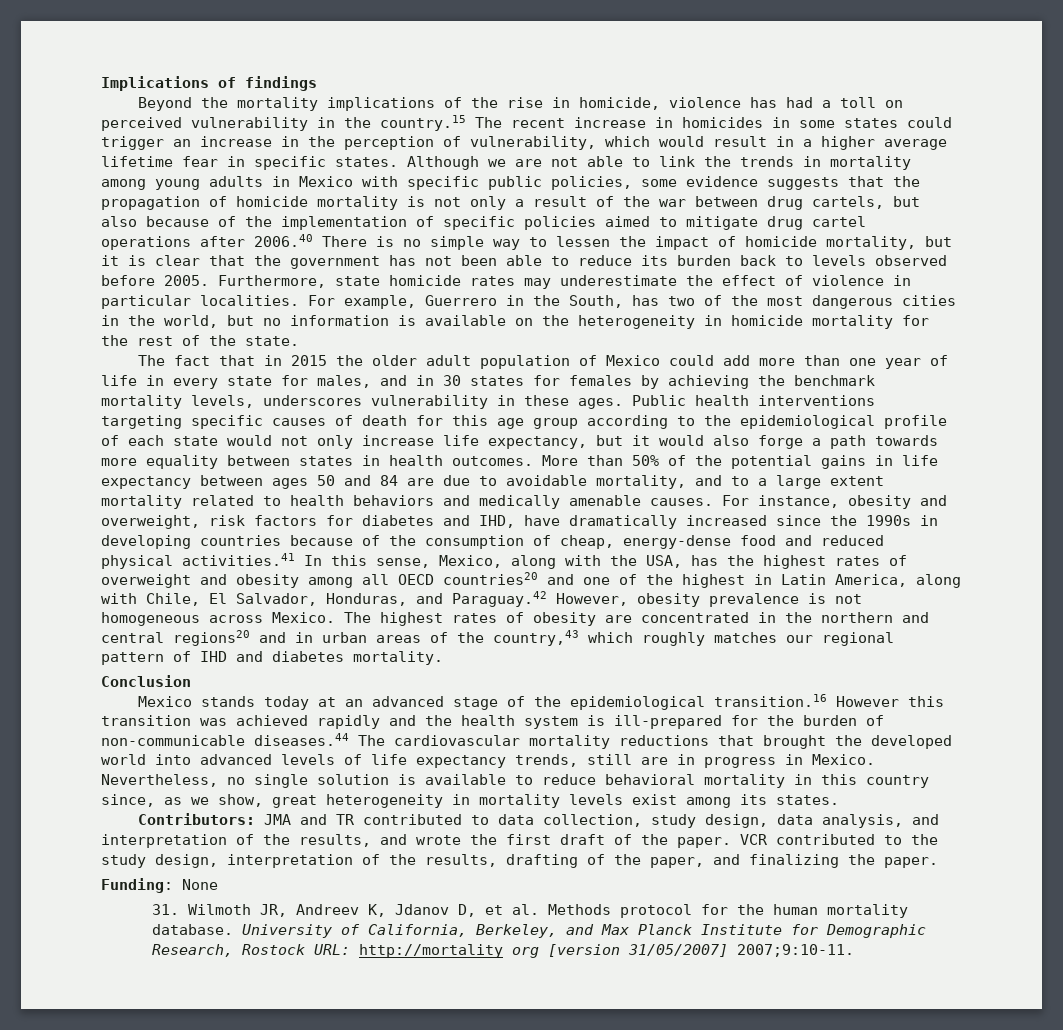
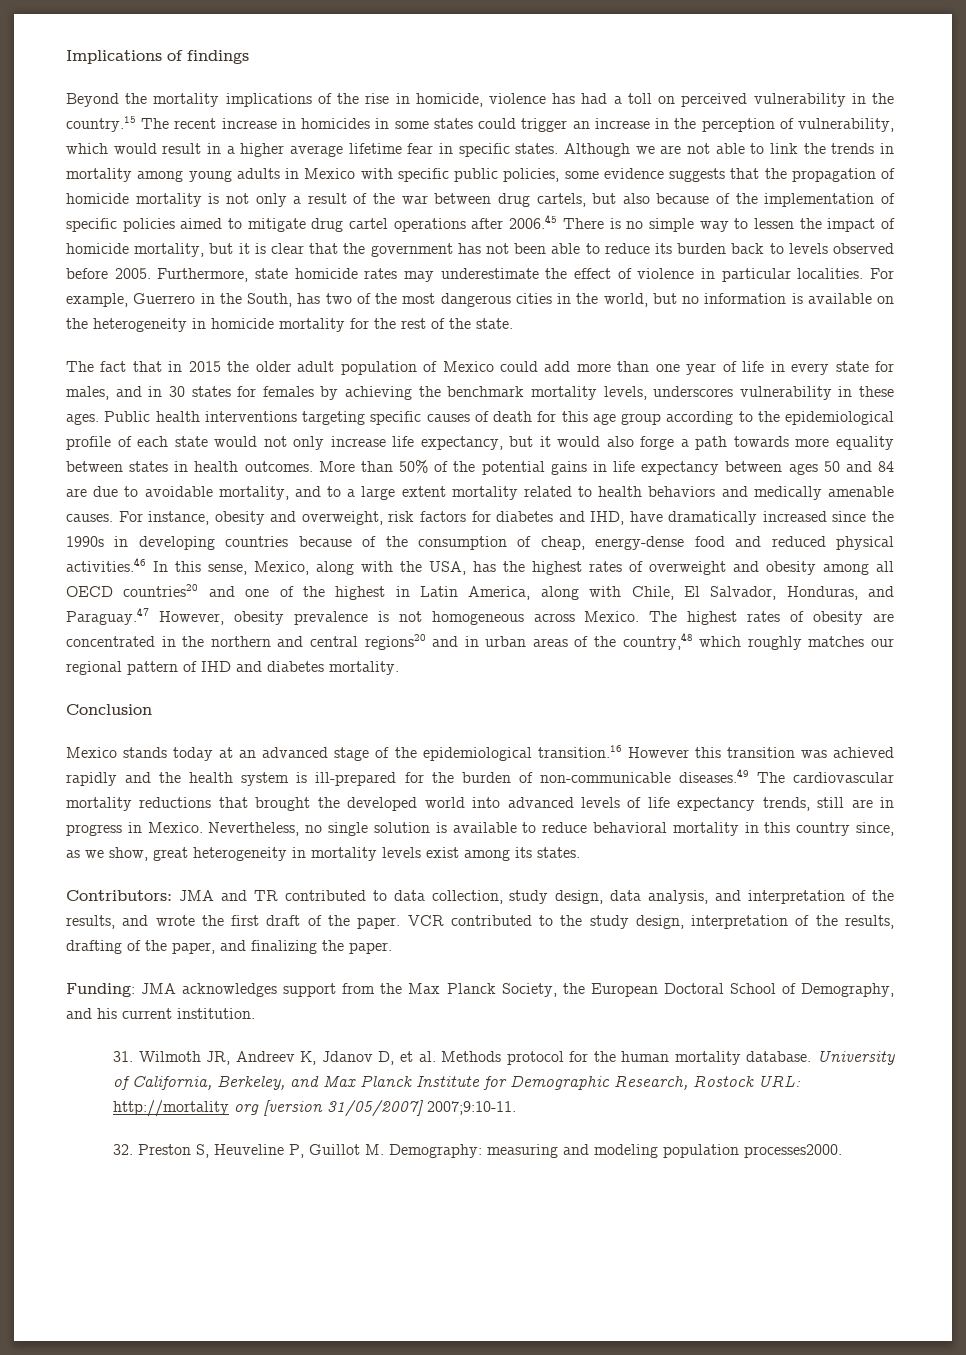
- Although we are not able to link the trends in mortality among young adults in Mexico with specific public policies, some evidence suggests that the propagation of homicide mortality is not only a result of the war between drug cartels, but also because of the implementation of specific policies aimed to mitigate drug cartel operations after 2006.40 There is no simple way to lessen the impact of homicide mortality, but it is clear that the government has not been able to reduce its burden back to levels observed before 2005.
+ Although we are not able to link the trends in mortality among young adults in Mexico with specific public policies, some evidence suggests that the propagation of homicide mortality is not only a result of the war between drug cartels, but also because of the implementation of specific policies aimed to mitigate drug cartel operations after 2006.45 There is no simple way to lessen the impact of homicide mortality, but it is clear that the government has not been able to reduce its burden back to levels observed before 2005.
- For instance, obesity and overweight, risk factors for diabetes and IHD, have dramatically increased since the 1990s in developing countries because of the consumption of cheap, energy-dense food and reduced physical activities.41 In this sense, Mexico, along with the USA, has the highest rates of overweight and obesity among all OECD countries20 and one of the highest in Latin America, along with Chile, El Salvador, Honduras, and Paraguay.42 However, obesity prevalence is not homogeneous across Mexico.
+ For instance, obesity and overweight, risk factors for diabetes and IHD, have dramatically increased since the 1990s in developing countries because of the consumption of cheap, energy-dense food and reduced physical activities.46 In this sense, Mexico, along with the USA, has the highest rates of overweight and obesity among all OECD countries20 and one of the highest in Latin America, along with Chile, El Salvador, Honduras, and Paraguay.47 However, obesity prevalence is not homogeneous across Mexico.
- The highest rates of obesity are concentrated in the northern and central regions20 and in urban areas of the country,43 which roughly matches our regional pattern of IHD and diabetes mortality.
+ The highest rates of obesity are concentrated in the northern and central regions20 and in urban areas of the country,48 which roughly matches our regional pattern of IHD and diabetes mortality.
- Mexico stands today at an advanced stage of the epidemiological transition.16 However this transition was achieved rapidly and the health system is ill-prepared for the burden of non-communicable diseases.44 The cardiovascular mortality reductions that brought the developed world into advanced levels of life expectancy trends, still are in progress in Mexico.
+ Mexico stands today at an advanced stage of the epidemiological transition.16 However this transition was achieved rapidly and the health system is ill-prepared for the burden of non-communicable diseases.49 The cardiovascular mortality reductions that brought the developed world into advanced levels of life expectancy trends, still are in progress in Mexico.
- Funding: None
+ Funding: JMA acknowledges support from the Max Planck Society, the European Doctoral School of Demography, and his current institution.
+ 32. Preston S, Heuveline P, Guillot M. Demography: measuring and modeling population processes2000.

